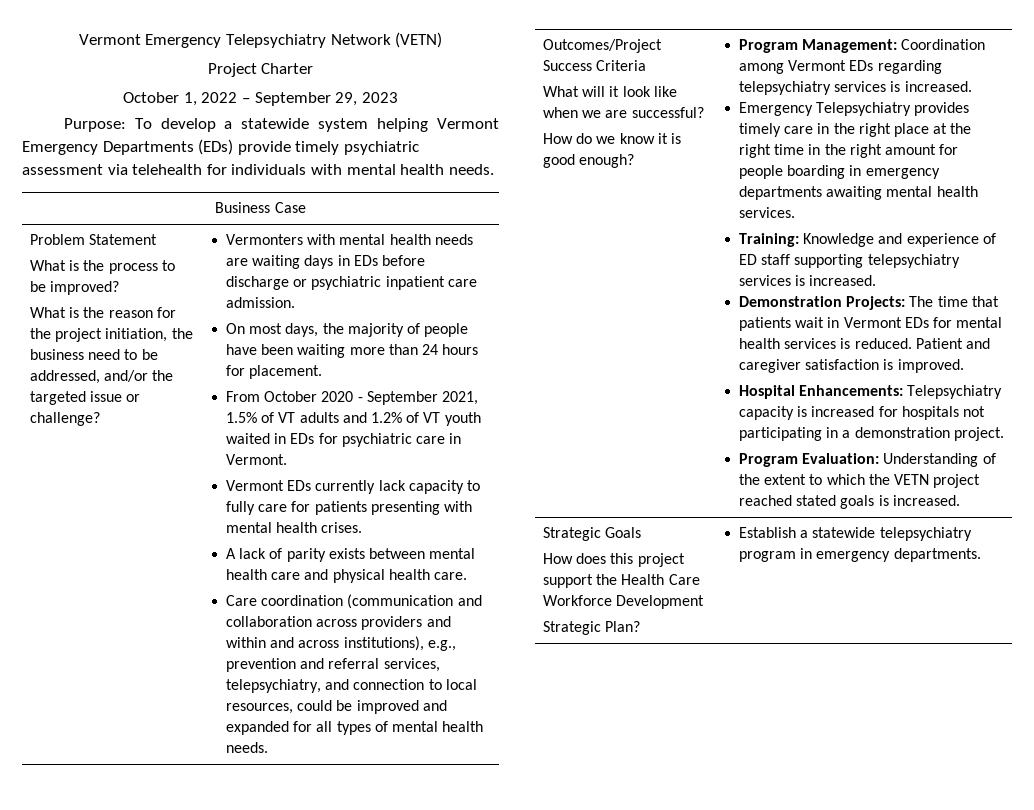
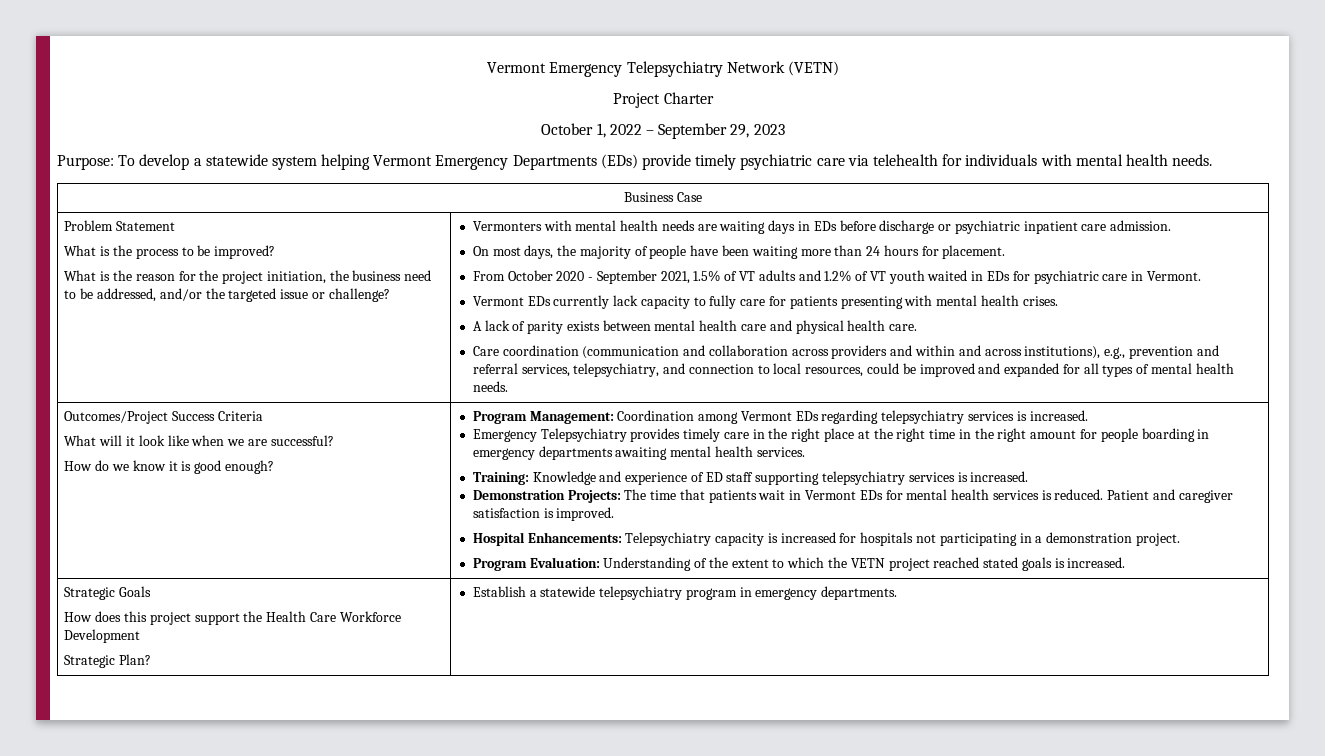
- Purpose: To develop a statewide system helping Vermont Emergency Departments (EDs) provide timely psychiatric assessment via telehealth for individuals with mental health needs.
+ Purpose: To develop a statewide system helping Vermont Emergency Departments (EDs) provide timely psychiatric care via telehealth for individuals with mental health needs.

